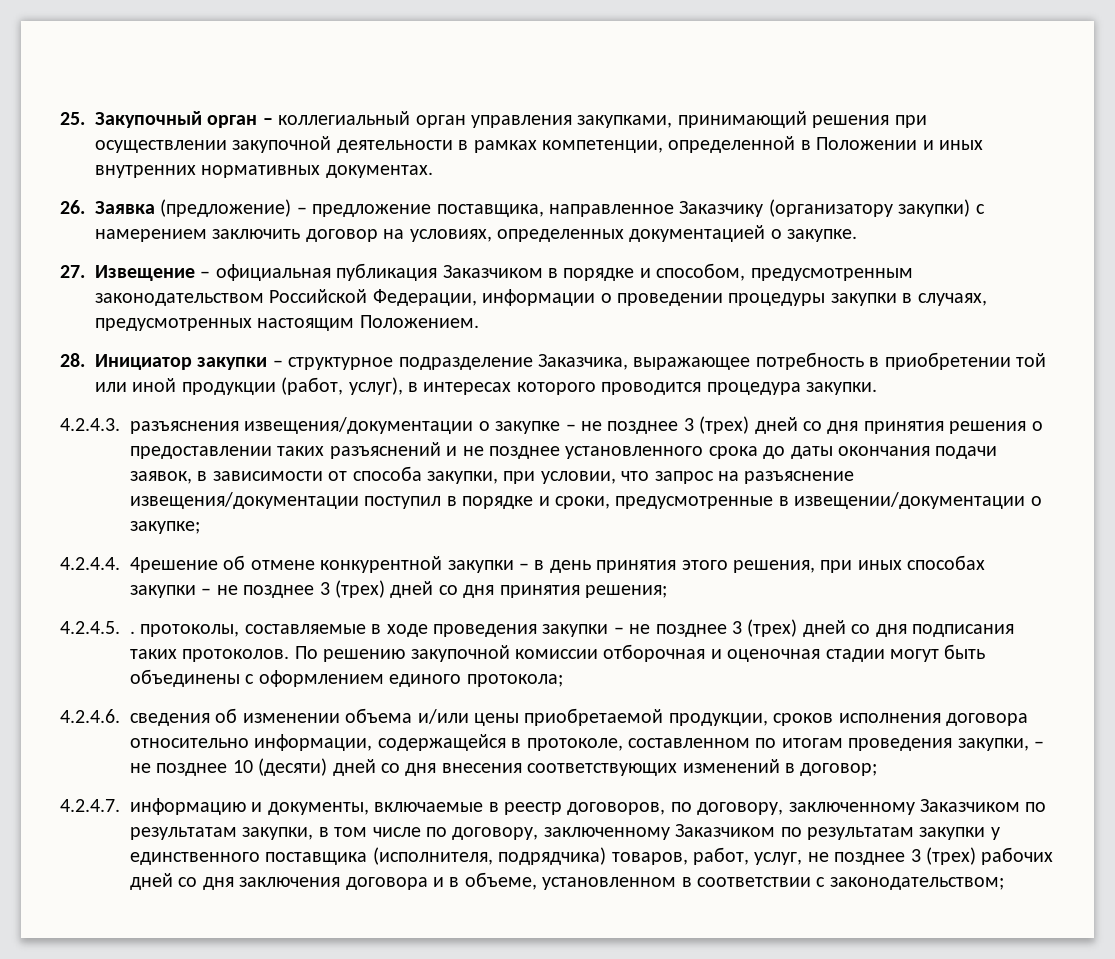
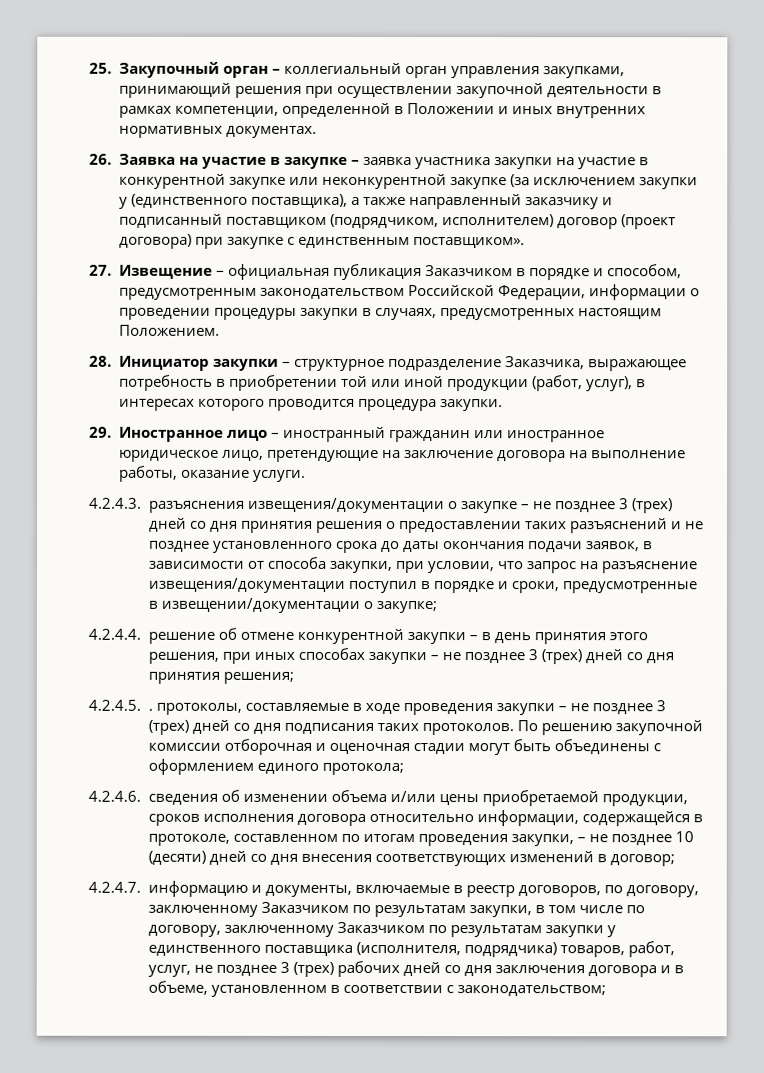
- 26. Заявка (предложение) – предложение поставщика, направленное Заказчику (организатору закупки) с намерением заключить договор на условиях, определенных документацией о закупке.
+ 26. Заявка на участие в закупке – заявка участника закупки на участие в конкурентной закупке или неконкурентной закупке (за исключением закупки у (единственного поставщика), а также направленный заказчику и подписанный поставщиком (подрядчиком, исполнителем) договор (проект договора) при закупке с единственным поставщиком».
+ 29. Иностранное лицо – иностранный гражданин или иностранное юридическое лицо, претендующие на заключение договора на выполнение работы, оказание услуги.
- 4.2.4.4. 4решение об отмене конкурентной закупки – в день принятия этого решения, при иных способах закупки – не позднее 3 (трех) дней со дня принятия решения;
+ 4.2.4.4. решение об отмене конкурентной закупки – в день принятия этого решения, при иных способах закупки – не позднее 3 (трех) дней со дня принятия решения;

